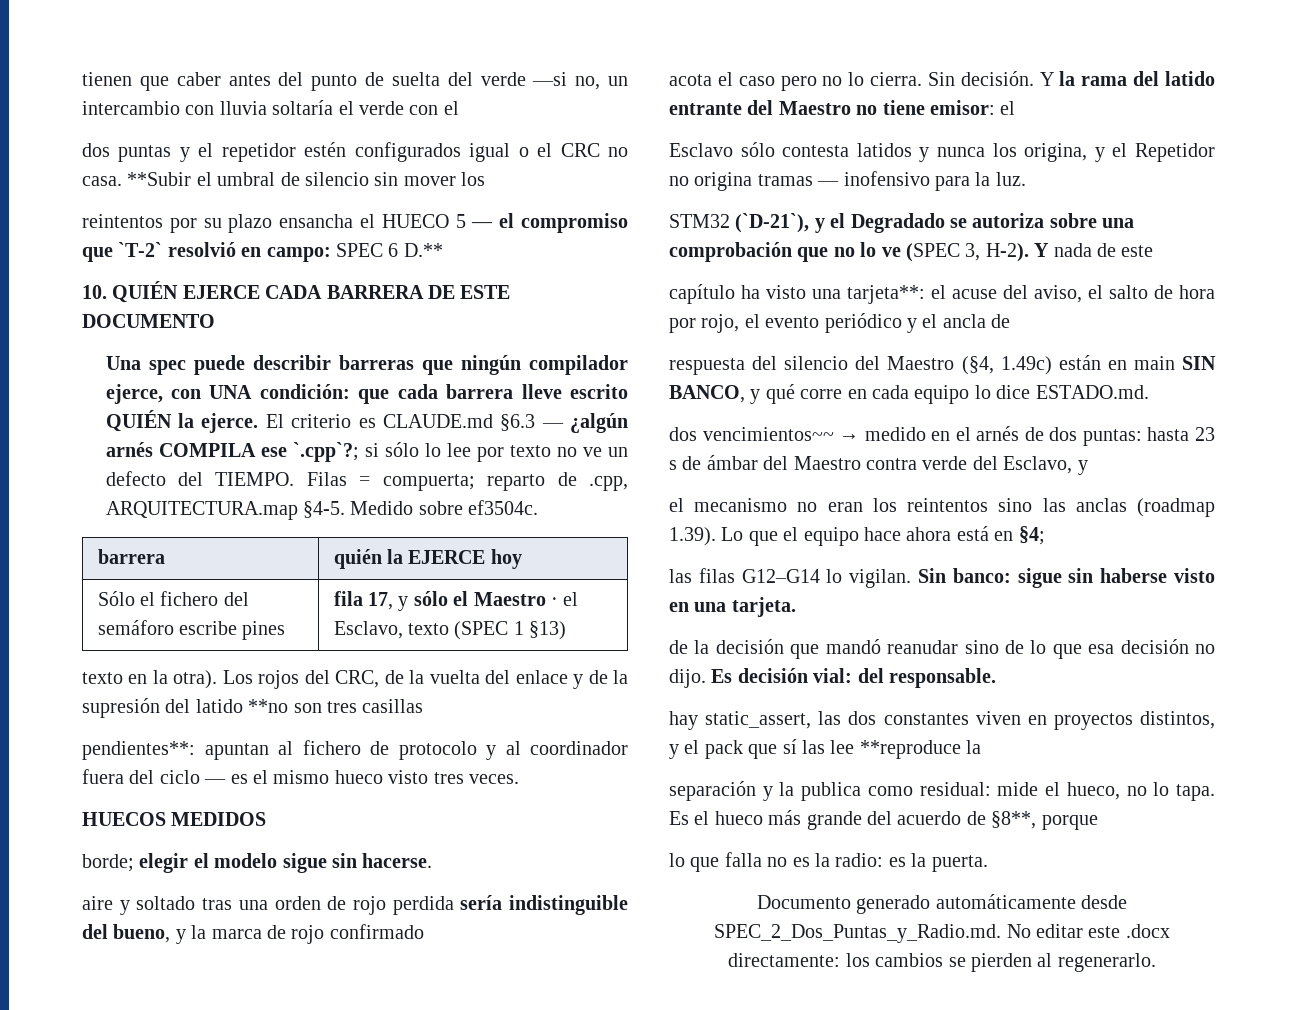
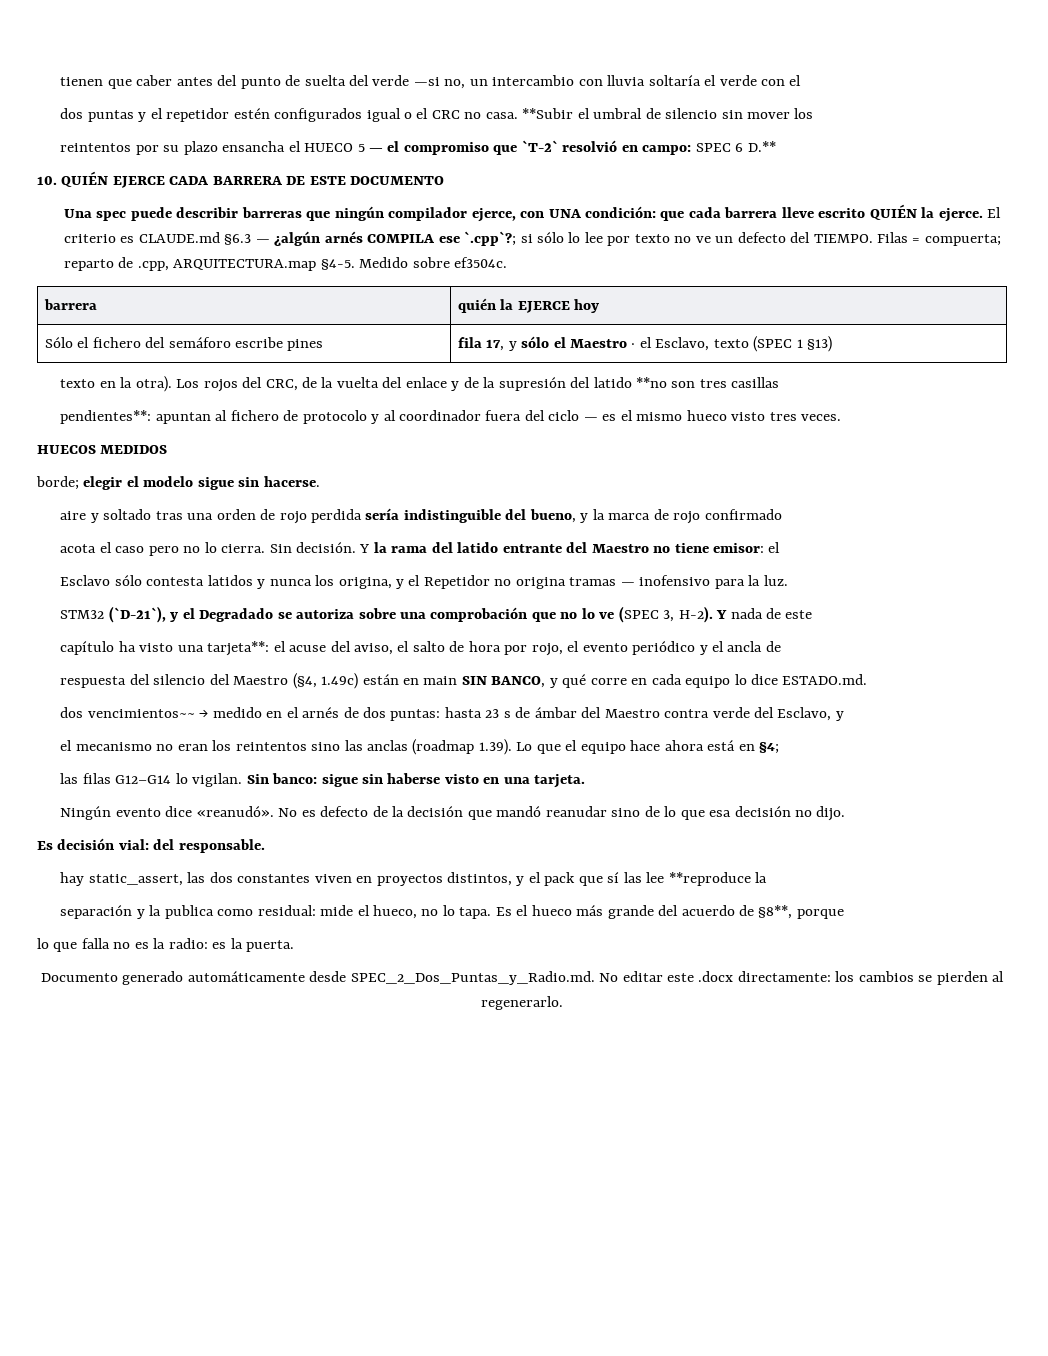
- de la decisión que mandó reanudar sino de lo que esa decisión no dijo. Es decisión vial: del responsable.
+ Ningún evento dice «reanudó». No es defecto de la decisión que mandó reanudar sino de lo que esa decisión no dijo.
+ Es decisión vial: del responsable.

